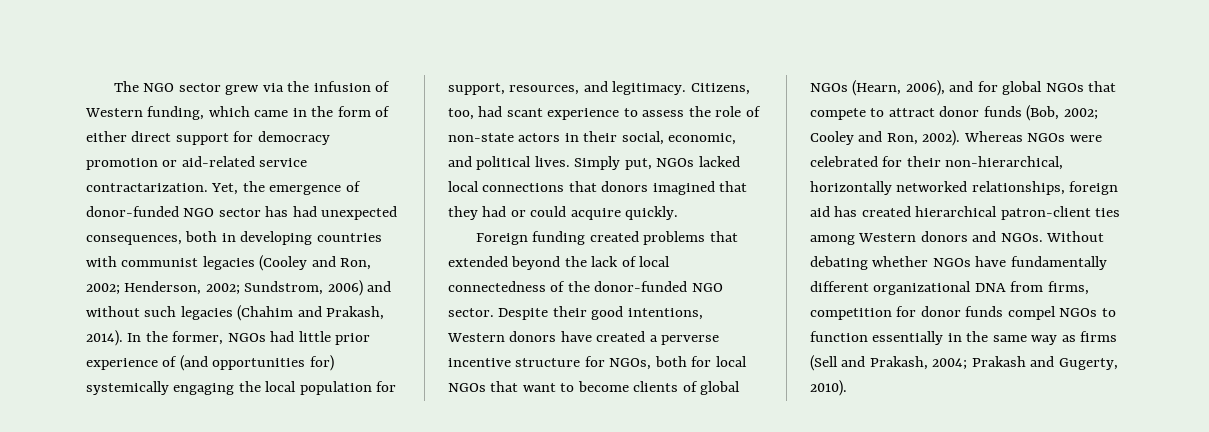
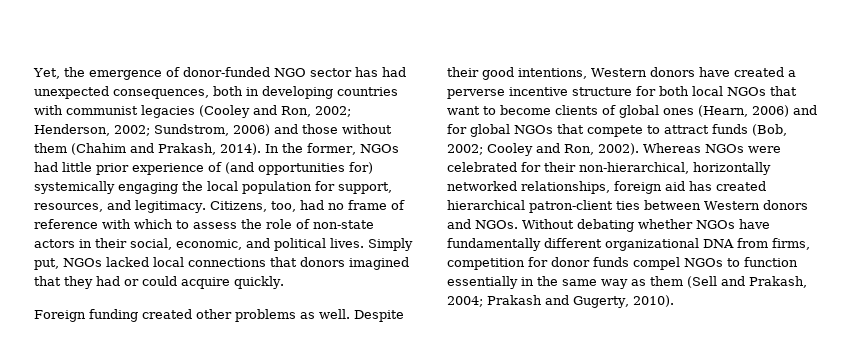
- The NGO sector grew via the infusion of Western funding, which came in the form of either direct support for democracy promotion or aid-related service contractarization. Yet, the emergence of donor-funded NGO sector has had unexpected consequences, both in developing countries with communist legacies (Cooley and Ron, 2002; Henderson, 2002; Sundstrom, 2006) and without such legacies (Chahim and Prakash, 2014).
+ Yet, the emergence of donor-funded NGO sector has had unexpected consequences, both in developing countries with communist legacies (Cooley and Ron, 2002; Henderson, 2002; Sundstrom, 2006) and those without them (Chahim and Prakash, 2014).
- Citizens, too, had scant experience to assess the role of non-state actors in their social, economic, and political lives.
+ Citizens, too, had no frame of reference with which to assess the role of non-state actors in their social, economic, and political lives.
- Foreign funding created problems that extended beyond the lack of local connectedness of the donor-funded NGO sector.
+ Foreign funding created other problems as well.
- Despite their good intentions, Western donors have created a perverse incentive structure for NGOs, both for local NGOs that want to become clients of global NGOs (Hearn, 2006), and for global NGOs that compete to attract donor funds (Bob, 2002; Cooley and Ron, 2002).
+ Despite their good intentions, Western donors have created a perverse incentive structure for both local NGOs that want to become clients of global ones (Hearn, 2006) and for global NGOs that compete to attract funds (Bob, 2002; Cooley and Ron, 2002).
- Whereas NGOs were celebrated for their non-hierarchical, horizontally networked relationships, foreign aid has created hierarchical patron-client ties among Western donors and NGOs.
+ Whereas NGOs were celebrated for their non-hierarchical, horizontally networked relationships, foreign aid has created hierarchical patron-client ties between Western donors and NGOs.
- Without debating whether NGOs have fundamentally different organizational DNA from firms, competition for donor funds compel NGOs to function essentially in the same way as firms (Sell and Prakash, 2004; Prakash and Gugerty, 2010).
+ Without debating whether NGOs have fundamentally different organizational DNA from firms, competition for donor funds compel NGOs to function essentially in the same way as them (Sell and Prakash, 2004; Prakash and Gugerty, 2010).

